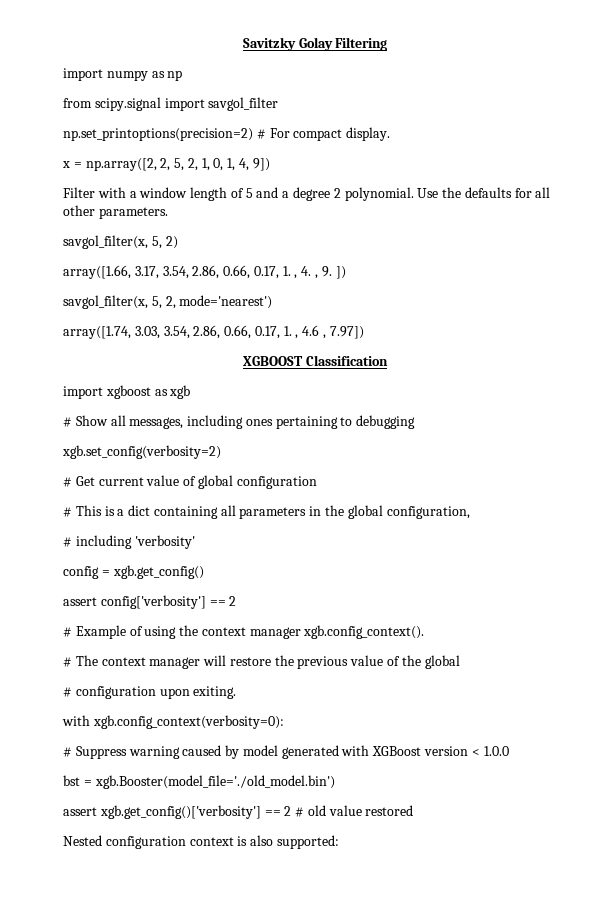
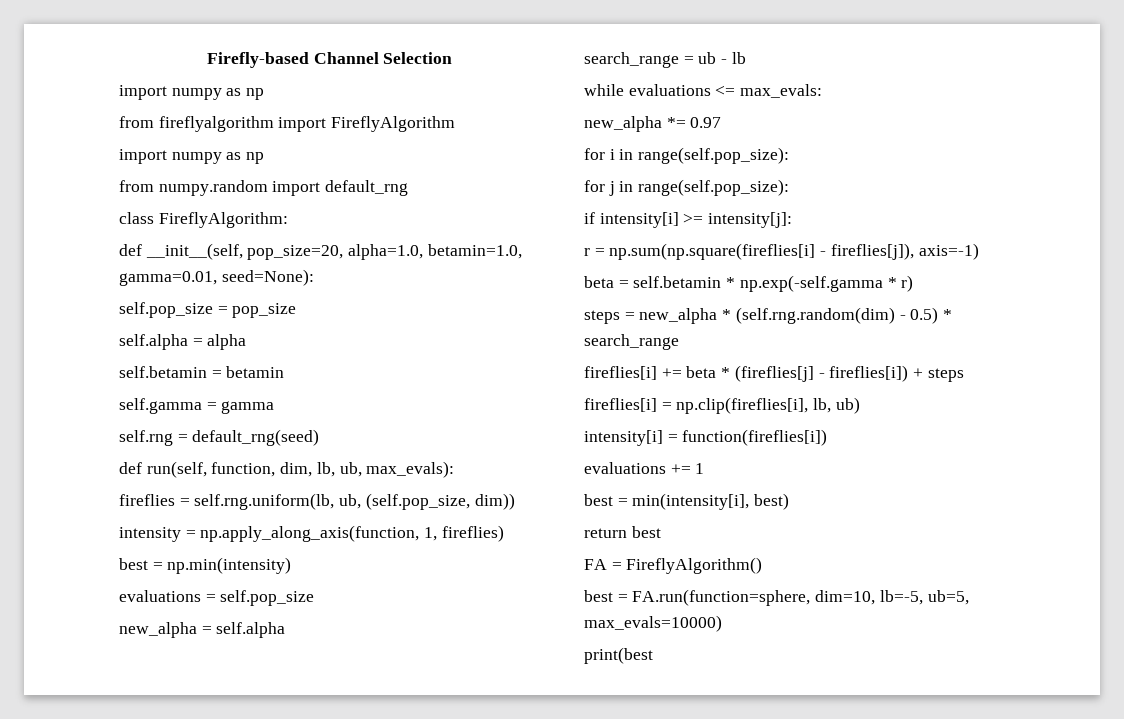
- Savitzky Golay Filtering
+ Firefly-based Channel Selection
  import numpy as np
- from scipy.signal import savgol_filter
- np.set_printoptions(precision=2) # For compact display.
- x = np.array([2, 2, 5, 2, 1, 0, 1, 4, 9])
- Filter with a window length of 5 and a degree 2 polynomial. Use the defaults for all other parameters.
- savgol_filter(x, 5, 2)
- array([1.66, 3.17, 3.54, 2.86, 0.66, 0.17, 1. , 4. , 9. ])
- savgol_filter(x, 5, 2, mode='nearest')
- array([1.74, 3.03, 3.54, 2.86, 0.66, 0.17, 1. , 4.6 , 7.97])
- XGBOOST Classification
- import xgboost as xgb
- # Show all messages, including ones pertaining to debugging
- xgb.set_config(verbosity=2)
- # Get current value of global configuration
- # This is a dict containing all parameters in the global configuration,
- # including 'verbosity'
- config = xgb.get_config()
- assert config['verbosity'] == 2
- # Example of using the context manager xgb.config_context().
- # The context manager will restore the previous value of the global
- # configuration upon exiting.
- with xgb.config_context(verbosity=0):
- # Suppress warning caused by model generated with XGBoost version < 1.0.0
- bst = xgb.Booster(model_file='./old_model.bin')
- assert xgb.get_config()['verbosity'] == 2 # old value restored
- Nested configuration context is also supported:
+ from fireflyalgorithm import FireflyAlgorithm
+ import numpy as np
+ from numpy.random import default_rng
+ class FireflyAlgorithm:
+ def __init__(self, pop_size=20, alpha=1.0, betamin=1.0, gamma=0.01, seed=None):
+ self.pop_size = pop_size
+ self.alpha = alpha
+ self.betamin = betamin
+ self.gamma = gamma
+ self.rng = default_rng(seed)
+ def run(self, function, dim, lb, ub, max_evals):
+ fireflies = self.rng.uniform(lb, ub, (self.pop_size, dim))
+ intensity = np.apply_along_axis(function, 1, fireflies)
+ best = np.min(intensity)
+ evaluations = self.pop_size
+ new_alpha = self.alpha
+ search_range = ub - lb
+ while evaluations <= max_evals:
+ new_alpha *= 0.97
+ for i in range(self.pop_size):
+ for j in range(self.pop_size):
+ if intensity[i] >= intensity[j]:
+ r = np.sum(np.square(fireflies[i] - fireflies[j]), axis=-1)
+ beta = self.betamin * np.exp(-self.gamma * r)
+ steps = new_alpha * (self.rng.random(dim) - 0.5) * search_range
+ fireflies[i] += beta * (fireflies[j] - fireflies[i]) + steps
+ fireflies[i] = np.clip(fireflies[i], lb, ub)
+ intensity[i] = function(fireflies[i])
+ evaluations += 1
+ best = min(intensity[i], best)
+ return best
+ FA = FireflyAlgorithm()
+ best = FA.run(function=sphere, dim=10, lb=-5, ub=5, max_evals=10000)
+ print(best

